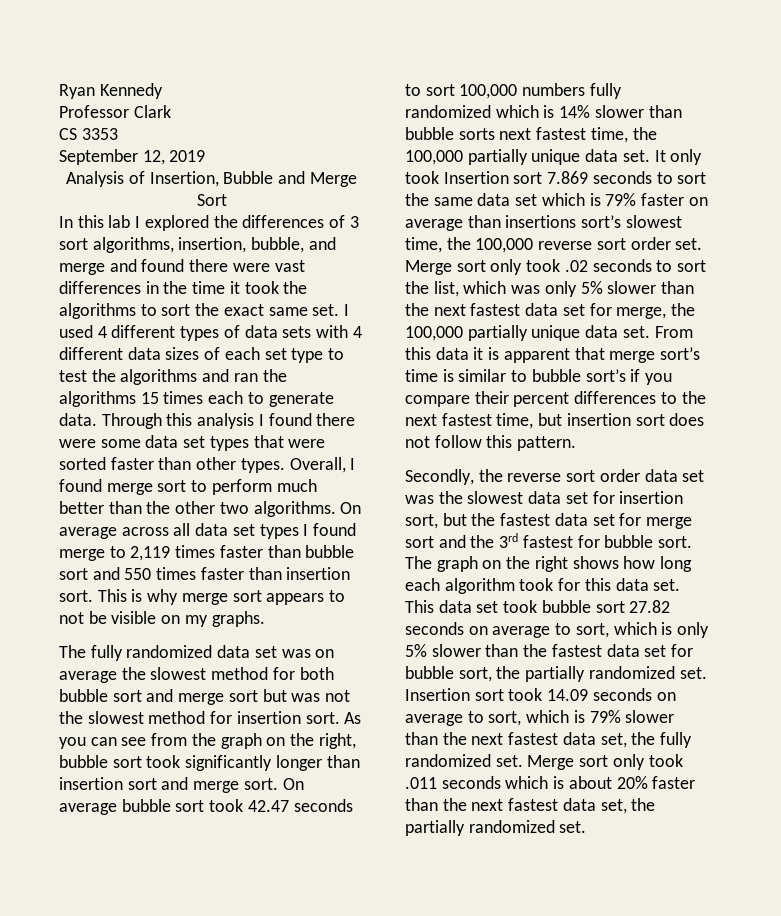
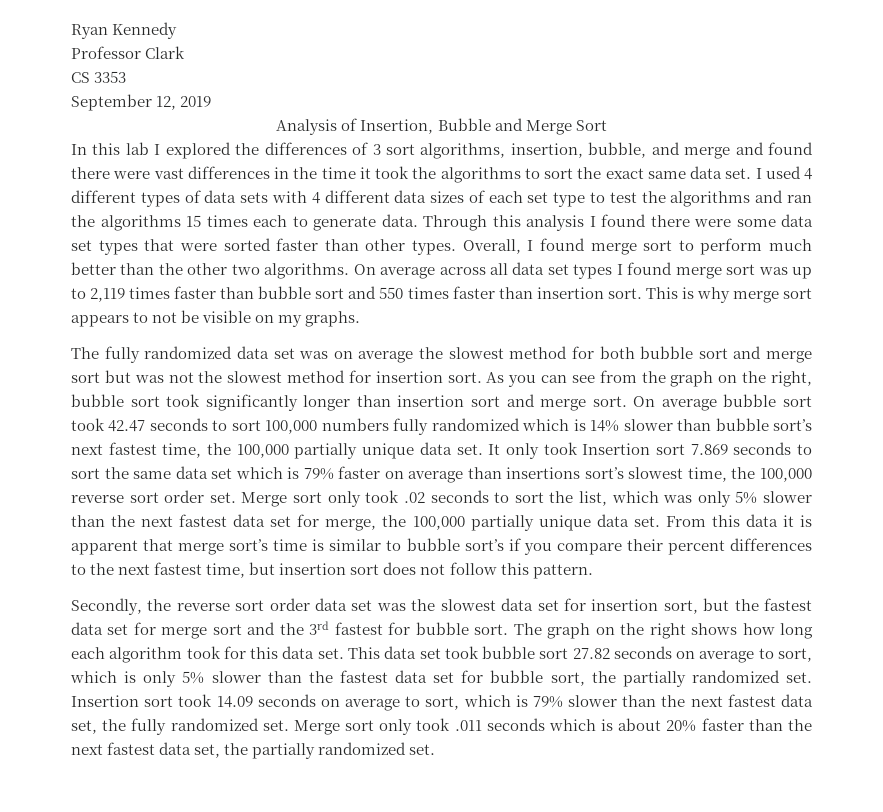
- In this lab I explored the differences of 3 sort algorithms, insertion, bubble, and merge and found there were vast differences in the time it took the algorithms to sort the exact same set.
+ In this lab I explored the differences of 3 sort algorithms, insertion, bubble, and merge and found there were vast differences in the time it took the algorithms to sort the exact same data set.
- On average across all data set types I found merge to 2,119 times faster than bubble sort and 550 times faster than insertion sort.
+ On average across all data set types I found merge sort was up to 2,119 times faster than bubble sort and 550 times faster than insertion sort.
- On average bubble sort took 42.47 seconds to sort 100,000 numbers fully randomized which is 14% slower than bubble sorts next fastest time, the 100,000 partially unique data set.
+ On average bubble sort took 42.47 seconds to sort 100,000 numbers fully randomized which is 14% slower than bubble sort’s next fastest time, the 100,000 partially unique data set.

